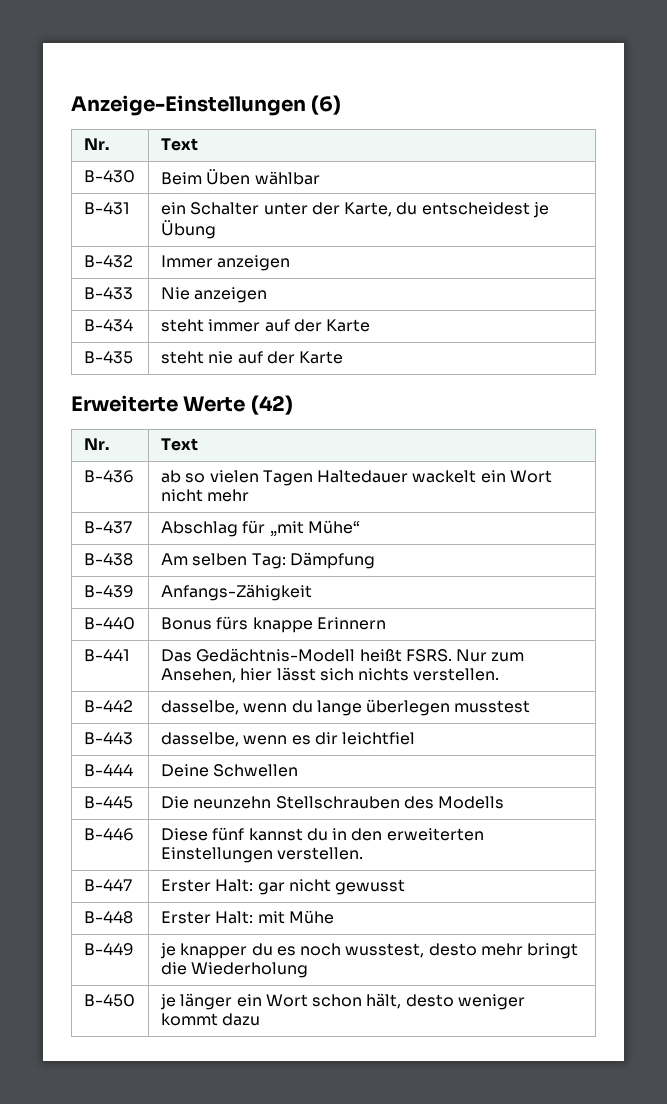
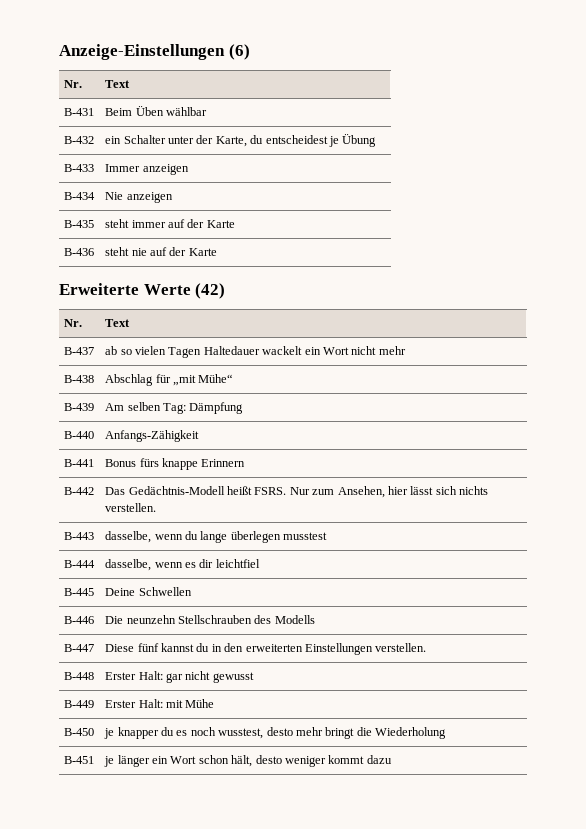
- B-430 | Beim Üben wählbar
+ B-431 | Beim Üben wählbar
- B-431 | ein Schalter unter der Karte, du entscheidest je Übung
+ B-432 | ein Schalter unter der Karte, du entscheidest je Übung
- B-432 | Immer anzeigen
+ B-433 | Immer anzeigen
- B-433 | Nie anzeigen
+ B-434 | Nie anzeigen
- B-434 | steht immer auf der Karte
+ B-435 | steht immer auf der Karte
- B-435 | steht nie auf der Karte
+ B-436 | steht nie auf der Karte
- B-436 | ab so vielen Tagen Haltedauer wackelt ein Wort nicht mehr
+ B-437 | ab so vielen Tagen Haltedauer wackelt ein Wort nicht mehr
- B-437 | Abschlag für „mit Mühe“
+ B-438 | Abschlag für „mit Mühe“
- B-438 | Am selben Tag: Dämpfung
+ B-439 | Am selben Tag: Dämpfung
- B-439 | Anfangs-Zähigkeit
+ B-440 | Anfangs-Zähigkeit
- B-440 | Bonus fürs knappe Erinnern
+ B-441 | Bonus fürs knappe Erinnern
- B-441 | Das Gedächtnis-Modell heißt FSRS. Nur zum Ansehen, hier lässt sich nichts verstellen.
+ B-442 | Das Gedächtnis-Modell heißt FSRS. Nur zum Ansehen, hier lässt sich nichts verstellen.
- B-442 | dasselbe, wenn du lange überlegen musstest
+ B-443 | dasselbe, wenn du lange überlegen musstest
- B-443 | dasselbe, wenn es dir leichtfiel
+ B-444 | dasselbe, wenn es dir leichtfiel
- B-444 | Deine Schwellen
+ B-445 | Deine Schwellen
- B-445 | Die neunzehn Stellschrauben des Modells
+ B-446 | Die neunzehn Stellschrauben des Modells
- B-446 | Diese fünf kannst du in den erweiterten Einstellungen verstellen.
+ B-447 | Diese fünf kannst du in den erweiterten Einstellungen verstellen.
- B-447 | Erster Halt: gar nicht gewusst
+ B-448 | Erster Halt: gar nicht gewusst
- B-448 | Erster Halt: mit Mühe
+ B-449 | Erster Halt: mit Mühe
- B-449 | je knapper du es noch wusstest, desto mehr bringt die Wiederholung
+ B-450 | je knapper du es noch wusstest, desto mehr bringt die Wiederholung
- B-450 | je länger ein Wort schon hält, desto weniger kommt dazu
+ B-451 | je länger ein Wort schon hält, desto weniger kommt dazu

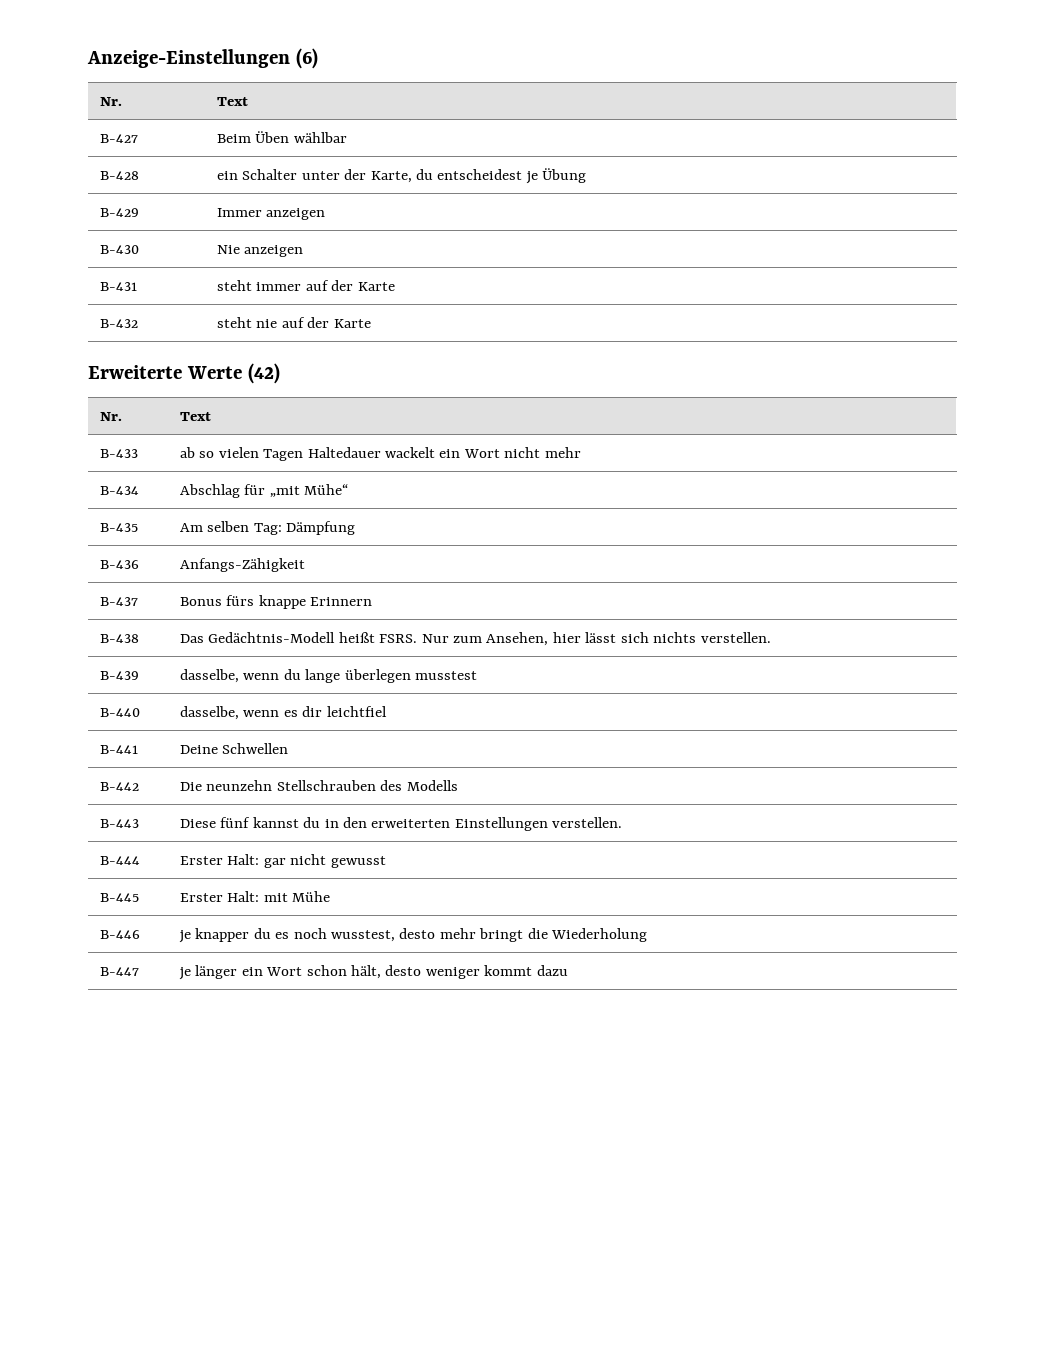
- B-431 | Beim Üben wählbar
+ B-427 | Beim Üben wählbar
- B-432 | ein Schalter unter der Karte, du entscheidest je Übung
+ B-428 | ein Schalter unter der Karte, du entscheidest je Übung
- B-433 | Immer anzeigen
+ B-429 | Immer anzeigen
- B-434 | Nie anzeigen
+ B-430 | Nie anzeigen
- B-435 | steht immer auf der Karte
+ B-431 | steht immer auf der Karte
- B-436 | steht nie auf der Karte
+ B-432 | steht nie auf der Karte
- B-437 | ab so vielen Tagen Haltedauer wackelt ein Wort nicht mehr
+ B-433 | ab so vielen Tagen Haltedauer wackelt ein Wort nicht mehr
- B-438 | Abschlag für „mit Mühe“
+ B-434 | Abschlag für „mit Mühe“
- B-439 | Am selben Tag: Dämpfung
+ B-435 | Am selben Tag: Dämpfung
- B-440 | Anfangs-Zähigkeit
+ B-436 | Anfangs-Zähigkeit
- B-441 | Bonus fürs knappe Erinnern
+ B-437 | Bonus fürs knappe Erinnern
- B-442 | Das Gedächtnis-Modell heißt FSRS. Nur zum Ansehen, hier lässt sich nichts verstellen.
+ B-438 | Das Gedächtnis-Modell heißt FSRS. Nur zum Ansehen, hier lässt sich nichts verstellen.
- B-443 | dasselbe, wenn du lange überlegen musstest
+ B-439 | dasselbe, wenn du lange überlegen musstest
- B-444 | dasselbe, wenn es dir leichtfiel
+ B-440 | dasselbe, wenn es dir leichtfiel
- B-445 | Deine Schwellen
+ B-441 | Deine Schwellen
- B-446 | Die neunzehn Stellschrauben des Modells
+ B-442 | Die neunzehn Stellschrauben des Modells
- B-447 | Diese fünf kannst du in den erweiterten Einstellungen verstellen.
+ B-443 | Diese fünf kannst du in den erweiterten Einstellungen verstellen.
- B-448 | Erster Halt: gar nicht gewusst
+ B-444 | Erster Halt: gar nicht gewusst
- B-449 | Erster Halt: mit Mühe
+ B-445 | Erster Halt: mit Mühe
- B-450 | je knapper du es noch wusstest, desto mehr bringt die Wiederholung
+ B-446 | je knapper du es noch wusstest, desto mehr bringt die Wiederholung
- B-451 | je länger ein Wort schon hält, desto weniger kommt dazu
+ B-447 | je länger ein Wort schon hält, desto weniger kommt dazu

